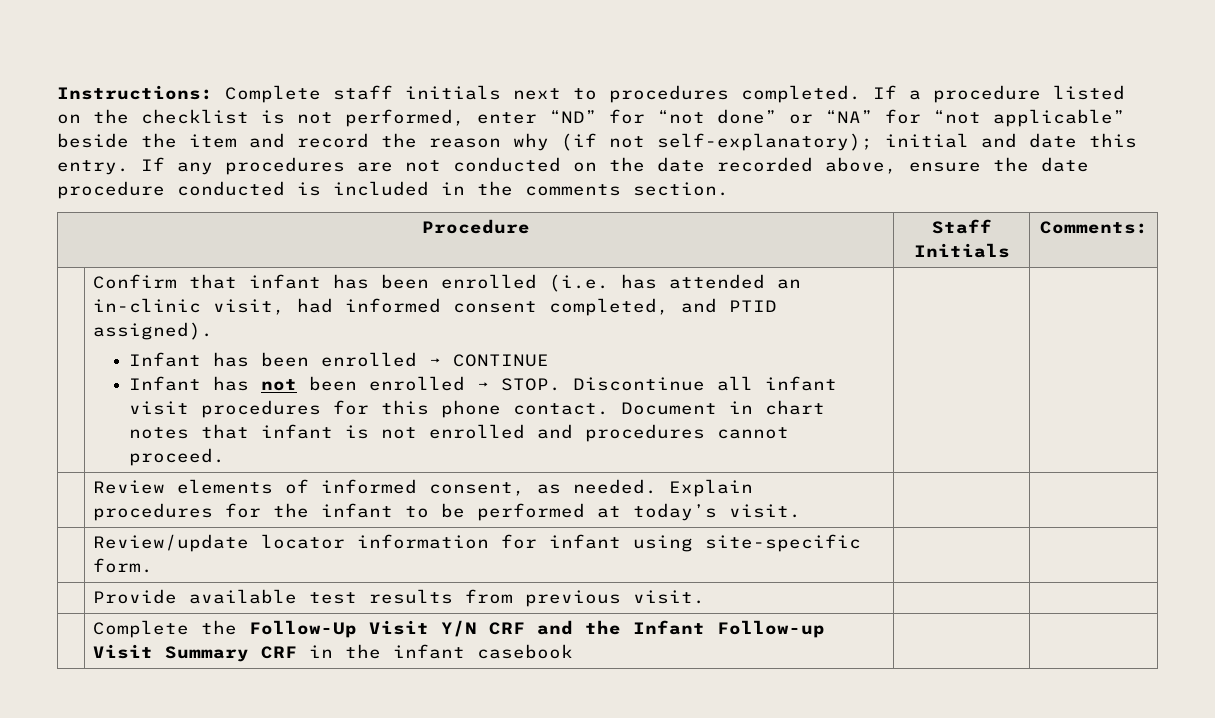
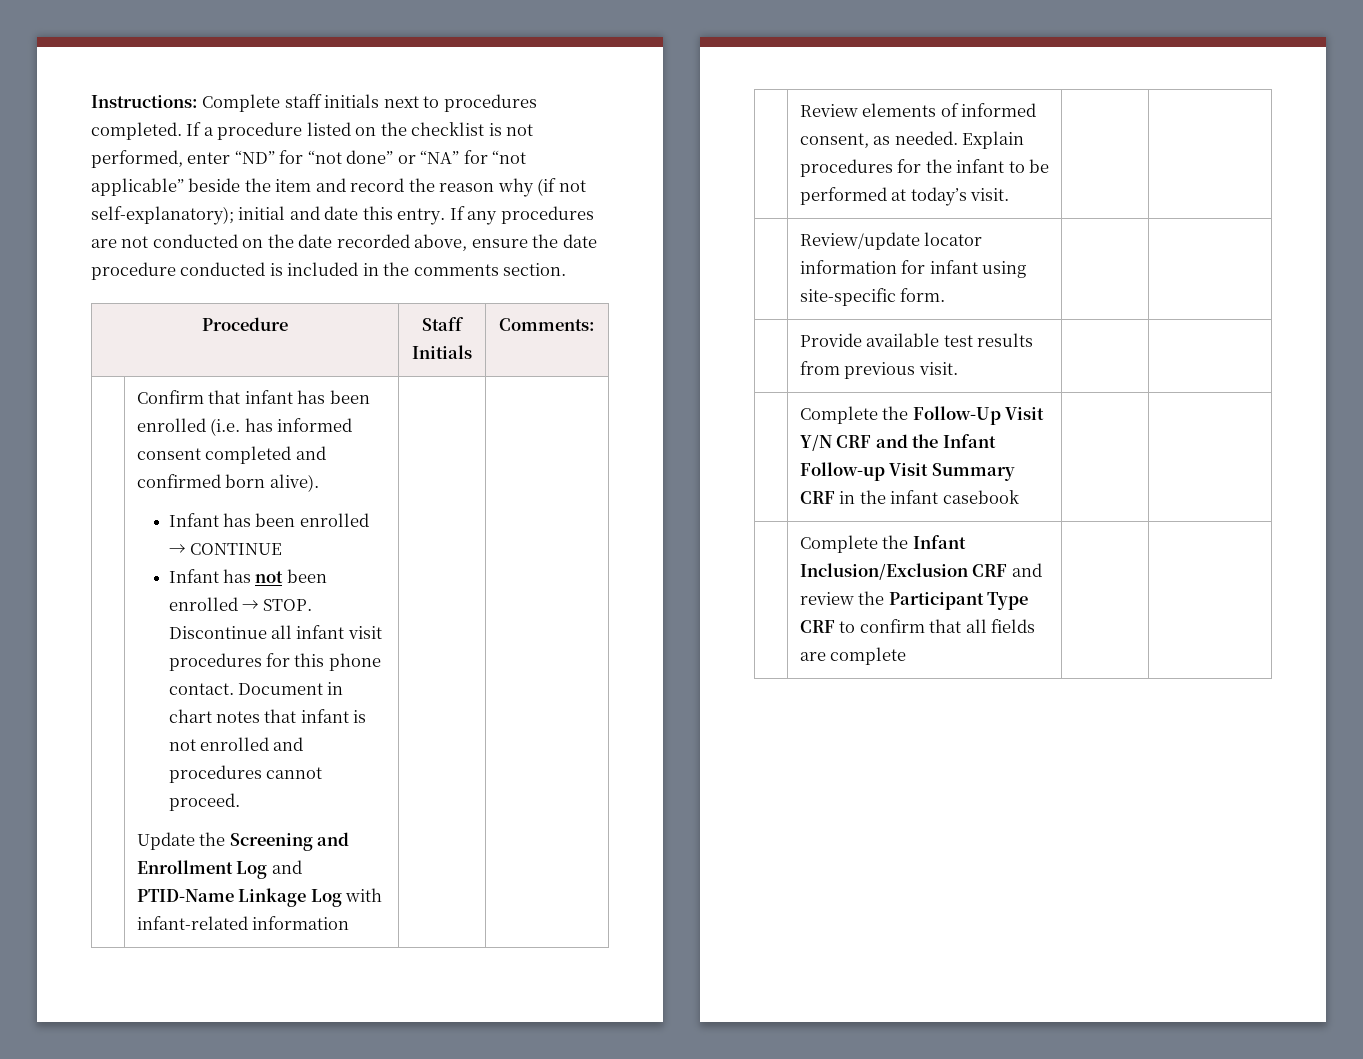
- Confirm that infant has been enrolled (i.e. has attended an in-clinic visit, had informed consent completed, and PTID assigned).
+ Confirm that infant has been enrolled (i.e. has informed consent completed and confirmed born alive).
+ Update the Screening and Enrollment Log and PTID-Name Linkage Log with infant-related information
+ | Complete the Infant Inclusion/Exclusion CRF and review the Participant Type CRF to confirm that all fields are complete | |

